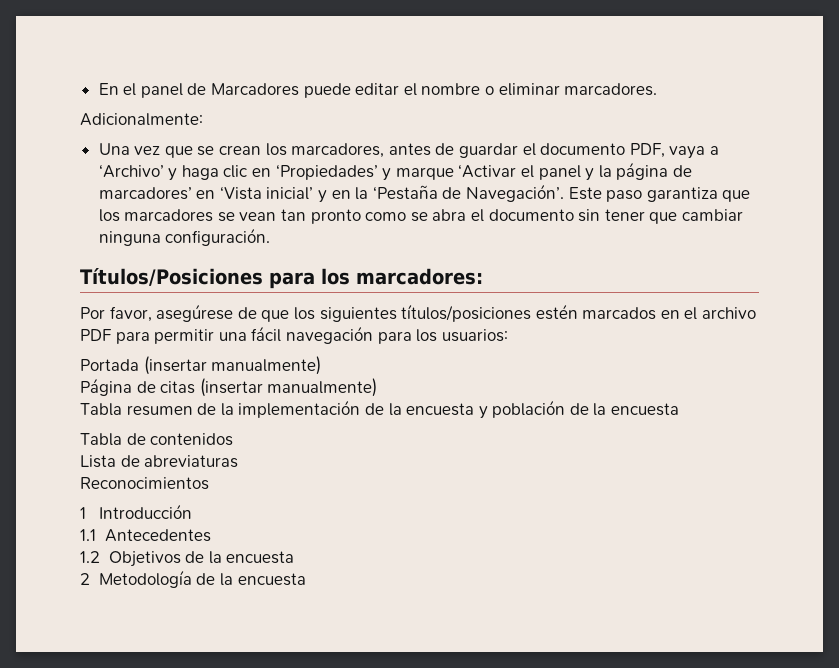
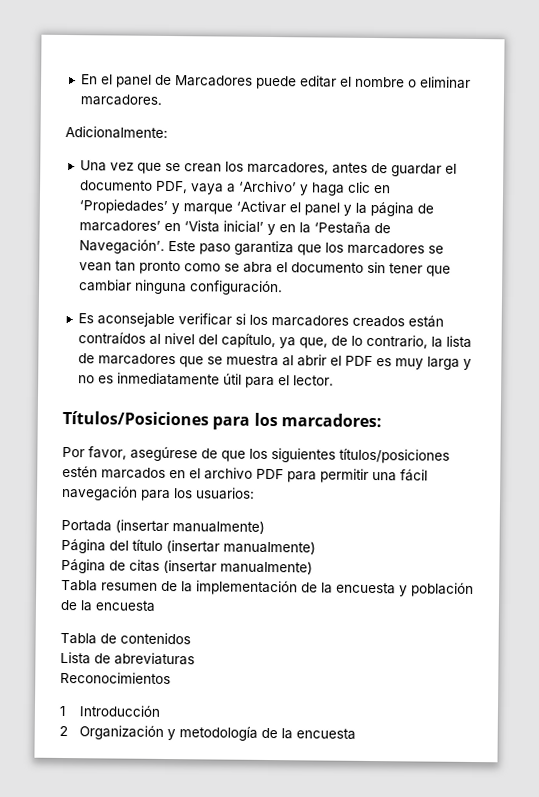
+ Es aconsejable verificar si los marcadores creados están contraídos al nivel del capítulo, ya que, de lo contrario, la lista de marcadores que se muestra al abrir el PDF es muy larga y no es inmediatamente útil para el lector.
+ Página del título (insertar manualmente)
- 1.1 Antecedentes
- 1.2 Objetivos de la encuesta
- 2 Metodología de la encuesta
+ 2 Organización y metodología de la encuesta

